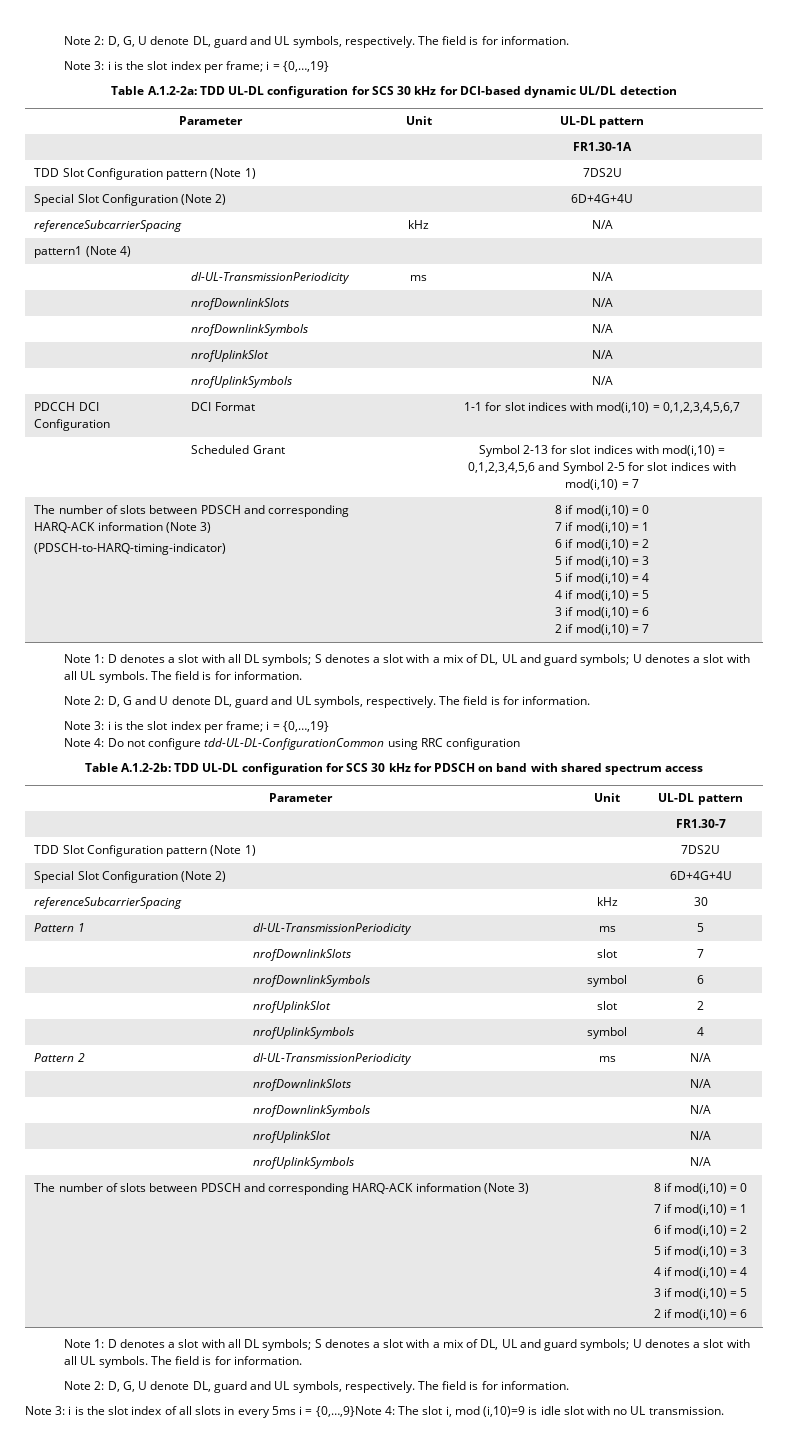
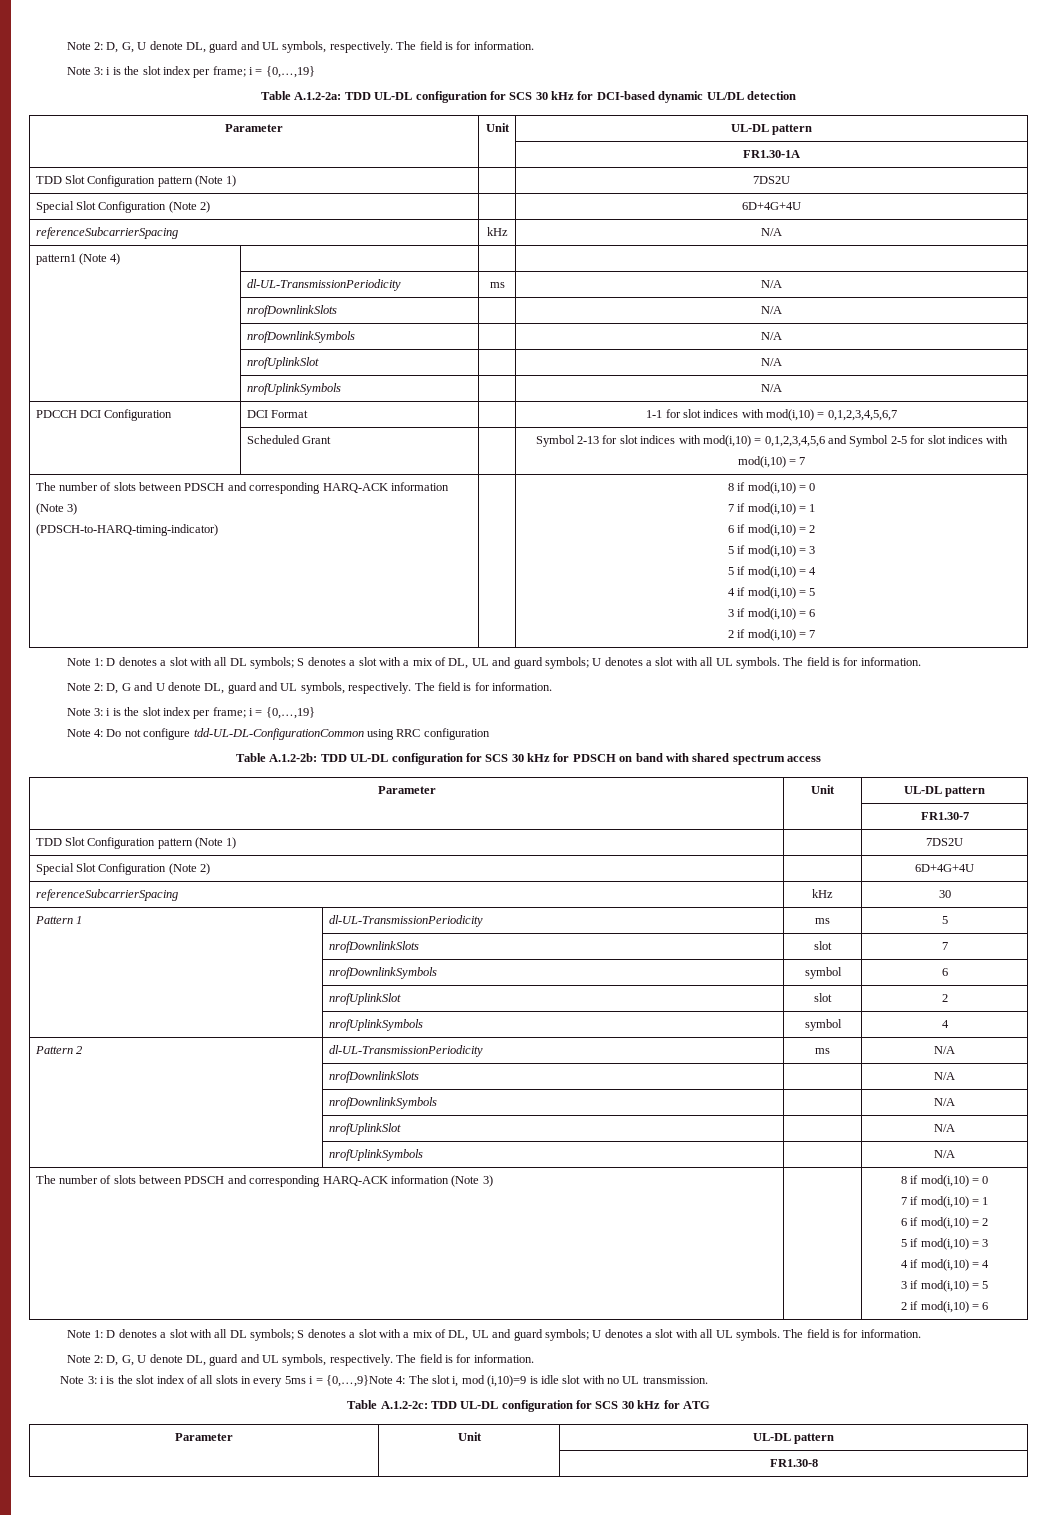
+ Table A.1.2-2c: TDD UL-DL configuration for SCS 30 kHz for ATG
+ Parameter | Unit | UL-DL pattern
+ | | FR1.30-8

